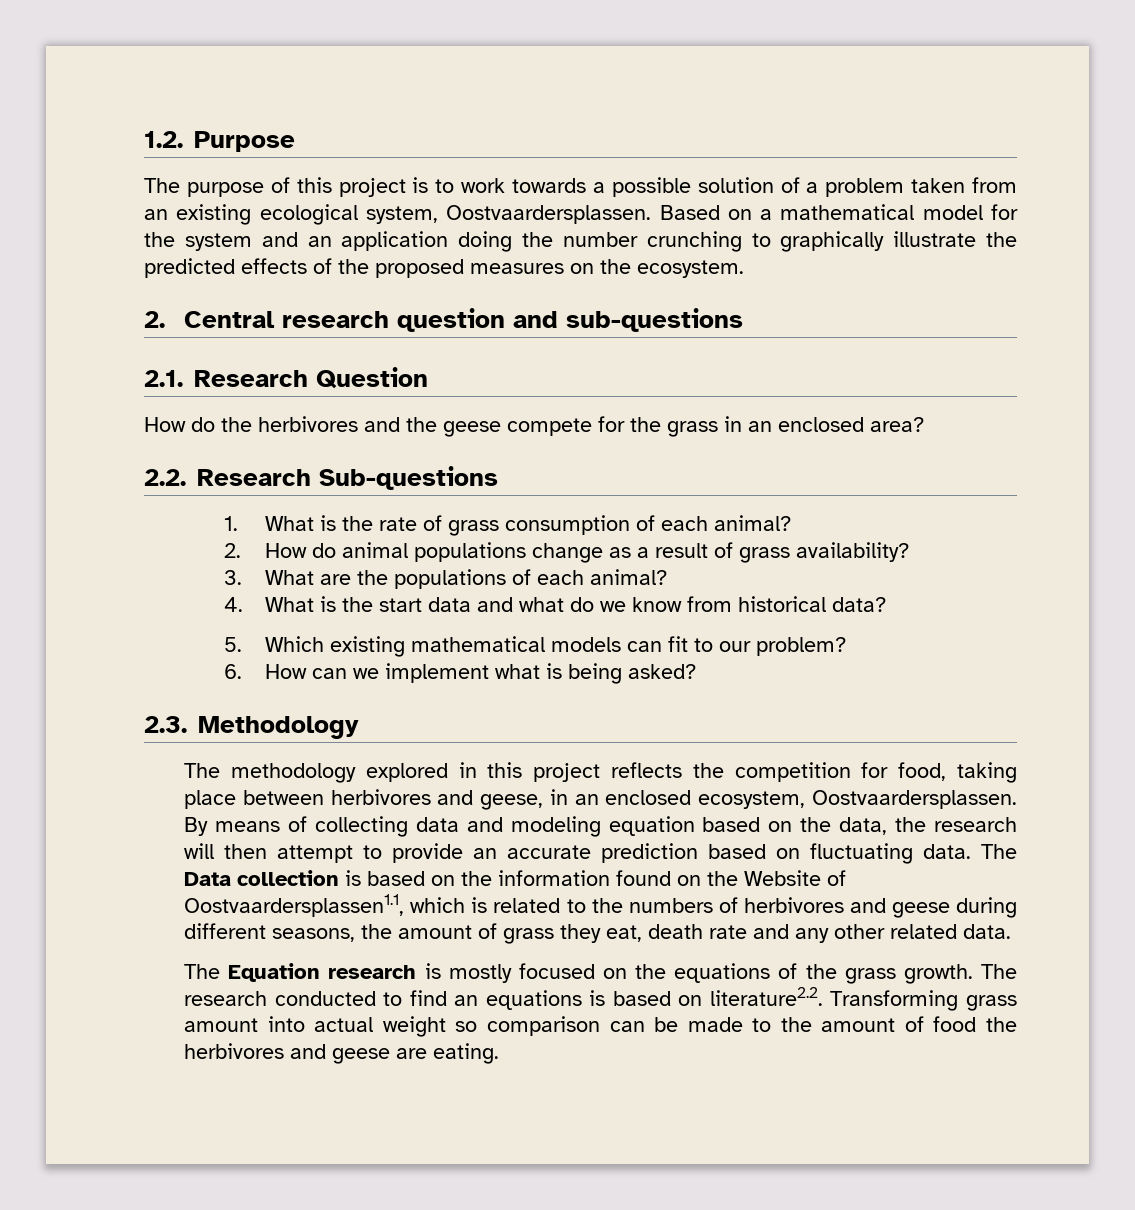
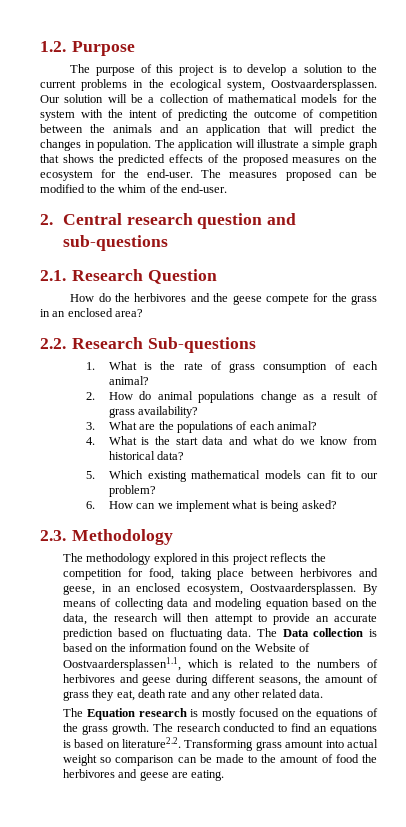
- The purpose of this project is to work towards a possible solution of a problem taken from an existing ecological system, Oostvaardersplassen. Based on a mathematical model for the system and an application doing the number crunching to graphically illustrate the predicted effects of the proposed measures on the ecosystem.
+ The purpose of this project is to develop a solution to the current problems in the ecological system, Oostvaardersplassen. Our solution will be a collection of mathematical models for the system with the intent of predicting the outcome of competition between the animals and an application that will predict the changes in population. The application will illustrate a simple graph that shows the predicted effects of the proposed measures on the ecosystem for the end-user. The measures proposed can be modified to the whim of the end-user.

